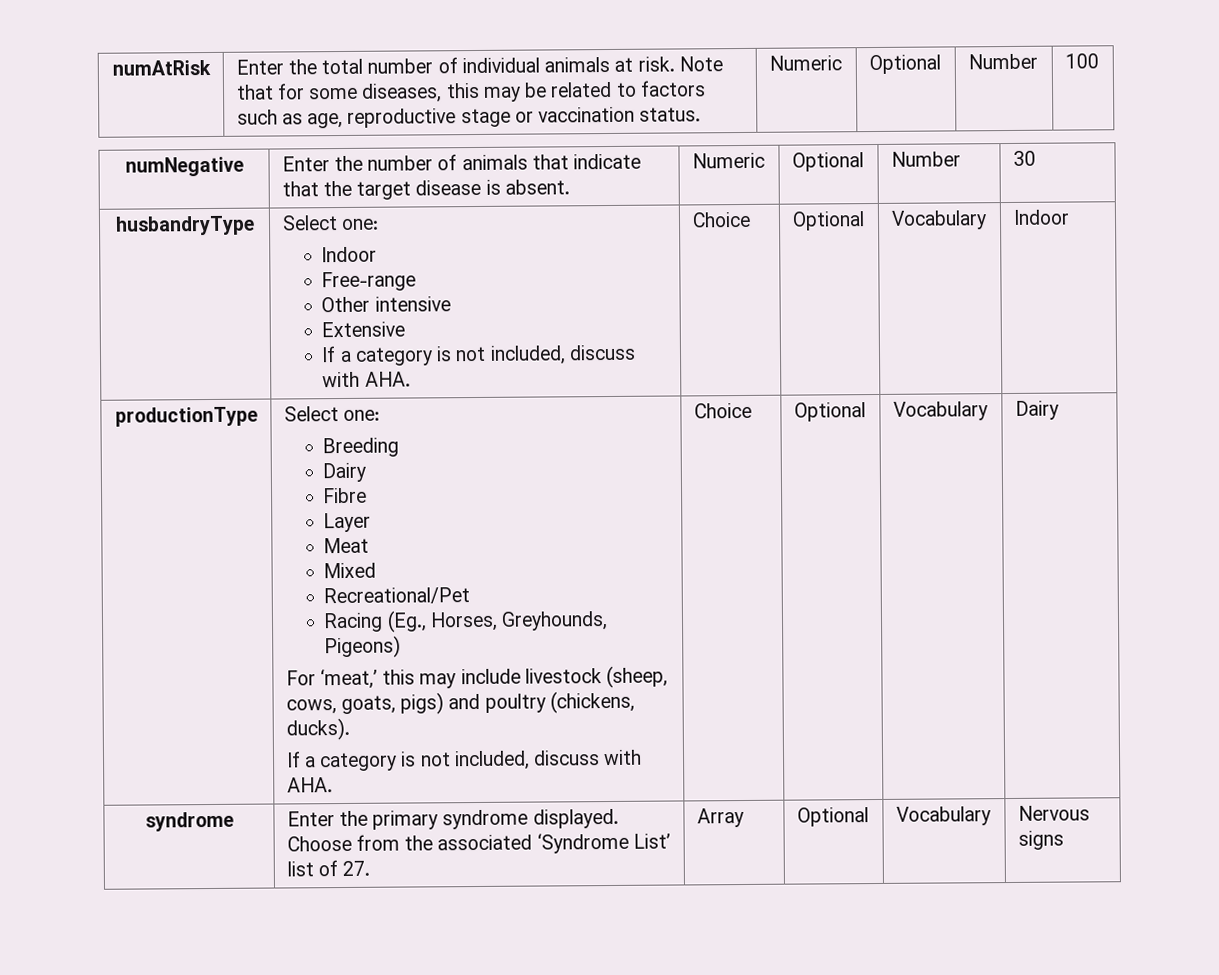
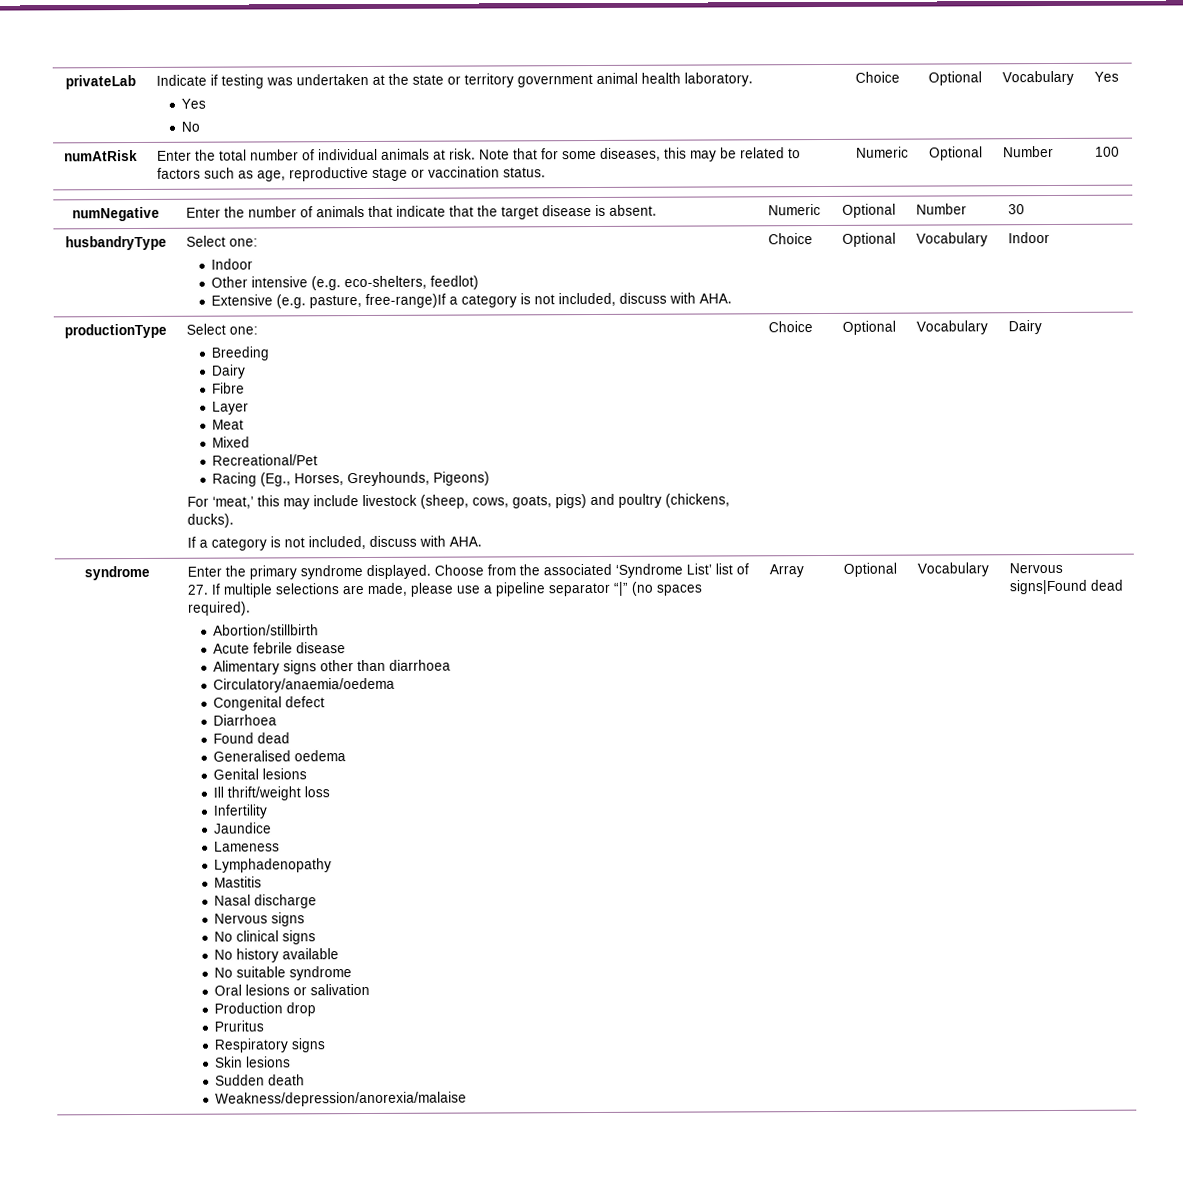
+ privateLab | Indicate if testing was undertaken at the state or territory government animal health laboratory.
+ Yes
+ No | Choice | Optional | Vocabulary | Yes
  husbandryType | Select one:
  Indoor
- Free-range
- Other intensive
- Extensive
- If a category is not included, discuss with AHA. | Choice | Optional | Vocabulary | Indoor
+ Other intensive (e.g. eco-shelters, feedlot)
+ Extensive (e.g. pasture, free-range)If a category is not included, discuss with AHA. | Choice | Optional | Vocabulary | Indoor
- Choose from the associated ‘Syndrome List’ list of 27.
+ Choose from the associated ‘Syndrome List’ list of 27. If multiple selections are made, please use a pipeline separator “|” (no spaces required).
+ Abortion/stillbirth
+ Acute febrile disease
+ Alimentary signs other than diarrhoea
+ Circulatory/anaemia/oedema
+ Congenital defect
+ Diarrhoea
+ Found dead
+ Generalised oedema
+ Genital lesions
+ Ill thrift/weight loss
+ Infertility
+ Jaundice
+ Lameness
+ Lymphadenopathy
+ Mastitis
+ Nasal discharge
+ Nervous signs
+ No clinical signs
+ No history available
+ No suitable syndrome
+ Oral lesions or salivation
+ Production drop
+ Pruritus
+ Respiratory signs
+ Skin lesions
+ Sudden death
+ Weakness/depression/anorexia/malaise
- Nervous signs
+ Nervous signs|Found dead

